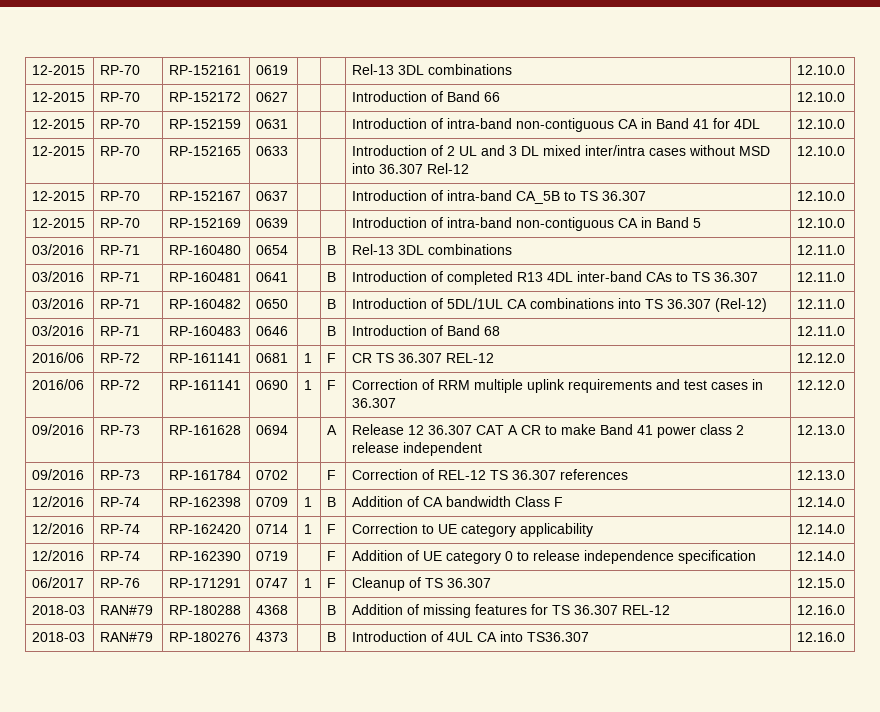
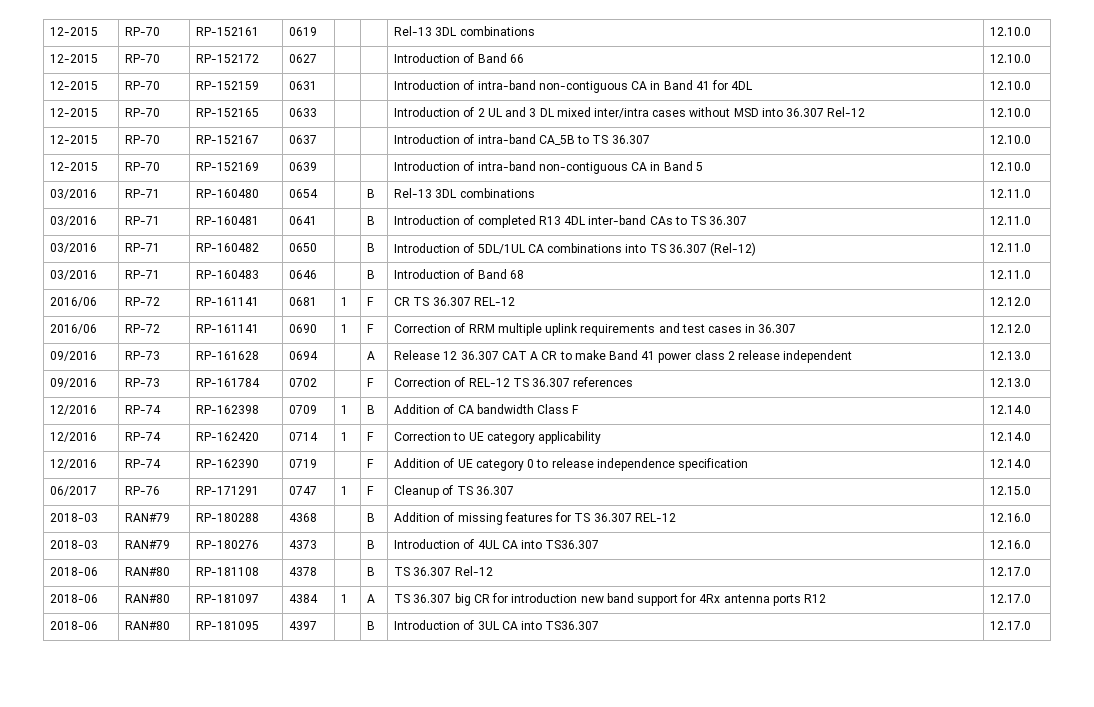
+ 2018-06 | RAN#80 | RP-181108 | 4378 | | B | TS 36.307 Rel-12 | 12.17.0
+ 2018-06 | RAN#80 | RP-181097 | 4384 | 1 | A | TS 36.307 big CR for introduction new band support for 4Rx antenna ports R12 | 12.17.0
+ 2018-06 | RAN#80 | RP-181095 | 4397 | | B | Introduction of 3UL CA into TS36.307 | 12.17.0

